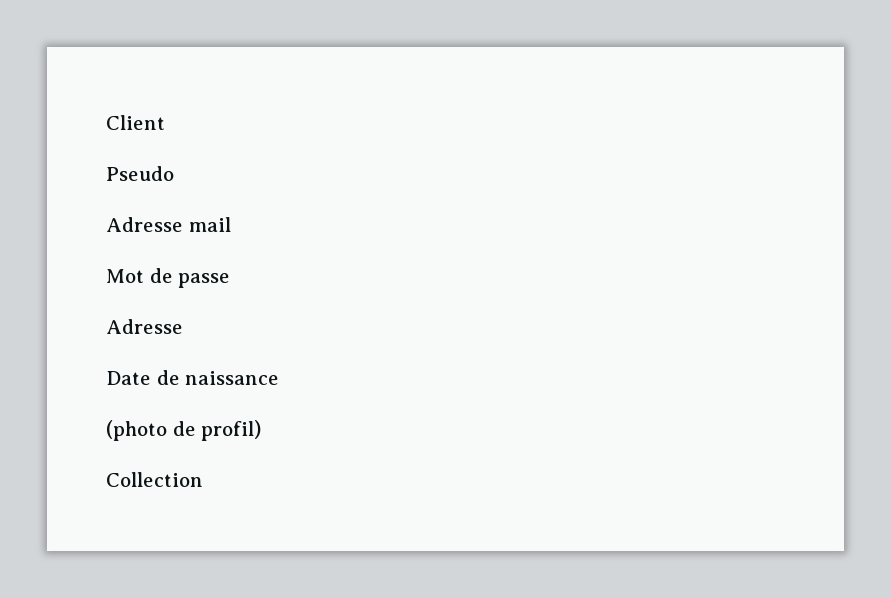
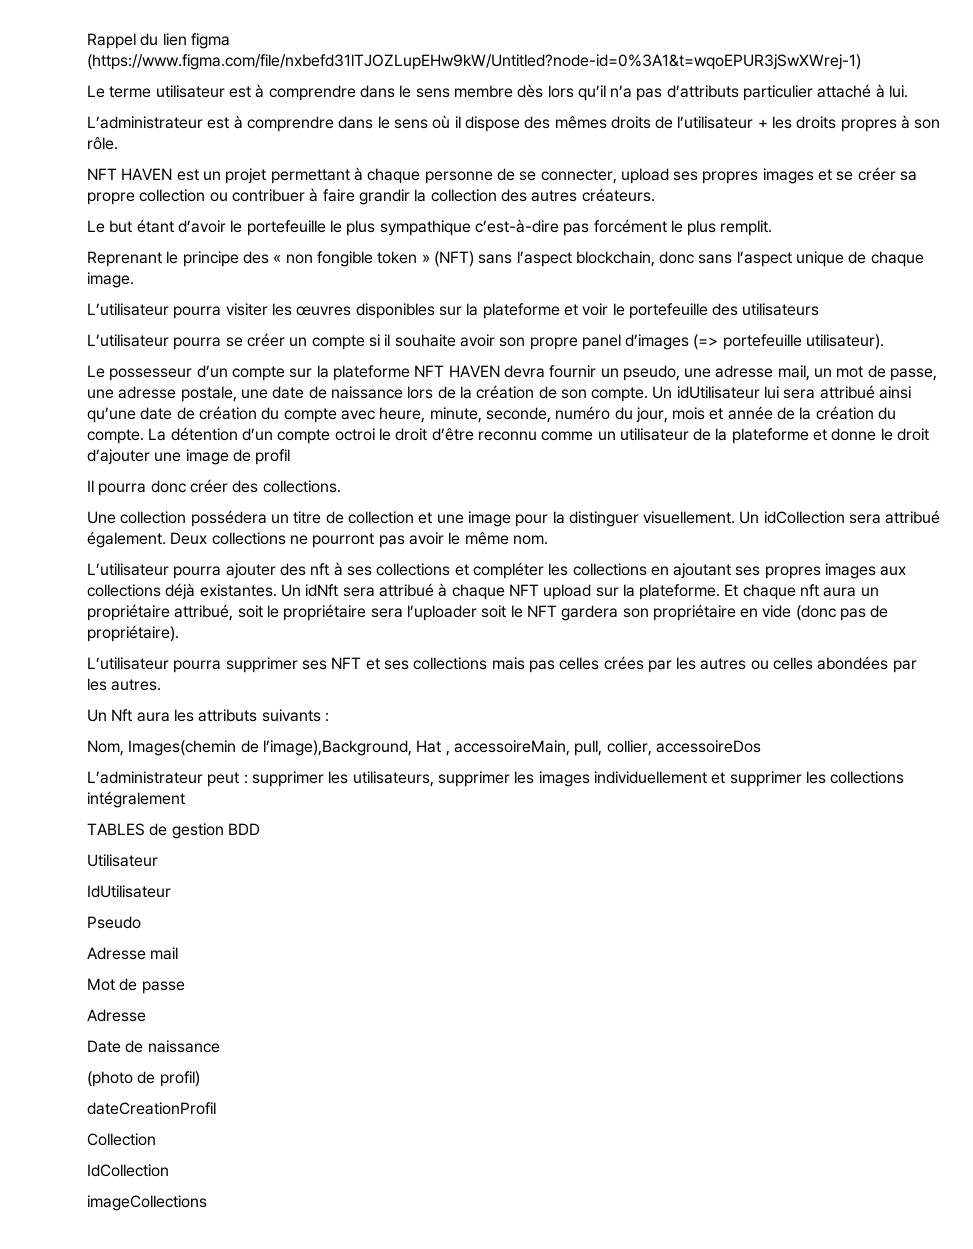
- Client
+ Rappel du lien figma (https://www.figma.com/file/nxbefd31lTJOZLupEHw9kW/Untitled?node-id=0%3A1&t=wqoEPUR3jSwXWrej-1)
+ Le terme utilisateur est à comprendre dans le sens membre dès lors qu’il n’a pas d’attributs particulier attaché à lui.
+ L’administrateur est à comprendre dans le sens où il dispose des mêmes droits de l’utilisateur + les droits propres à son rôle.
+ NFT HAVEN est un projet permettant à chaque personne de se connecter, upload ses propres images et se créer sa propre collection ou contribuer à faire grandir la collection des autres créateurs.
+ Le but étant d’avoir le portefeuille le plus sympathique c’est-à-dire pas forcément le plus remplit.
+ Reprenant le principe des « non fongible token » (NFT) sans l’aspect blockchain, donc sans l’aspect unique de chaque image.
+ L’utilisateur pourra visiter les œuvres disponibles sur la plateforme et voir le portefeuille des utilisateurs
+ L’utilisateur pourra se créer un compte si il souhaite avoir son propre panel d’images (=> portefeuille utilisateur).
+ Le possesseur d’un compte sur la plateforme NFT HAVEN devra fournir un pseudo, une adresse mail, un mot de passe, une adresse postale, une date de naissance lors de la création de son compte. Un idUtilisateur lui sera attribué ainsi qu’une date de création du compte avec heure, minute, seconde, numéro du jour, mois et année de la création du compte. La détention d’un compte octroi le droit d’être reconnu comme un utilisateur de la plateforme et donne le droit d’ajouter une image de profil
+ Il pourra donc créer des collections.
+ Une collection possédera un titre de collection et une image pour la distinguer visuellement. Un idCollection sera attribué également. Deux collections ne pourront pas avoir le même nom.
+ L’utilisateur pourra ajouter des nft à ses collections et compléter les collections en ajoutant ses propres images aux collections déjà existantes. Un idNft sera attribué à chaque NFT upload sur la plateforme. Et chaque nft aura un propriétaire attribué, soit le propriétaire sera l’uploader soit le NFT gardera son propriétaire en vide (donc pas de propriétaire).
+ L’utilisateur pourra supprimer ses NFT et ses collections mais pas celles crées par les autres ou celles abondées par les autres.
+ Un Nft aura les attributs suivants :
+ Nom, Images(chemin de l’image),Background, Hat , accessoireMain, pull, collier, accessoireDos
+ L’administrateur peut : supprimer les utilisateurs, supprimer les images individuellement et supprimer les collections intégralement
+ TABLES de gestion BDD
+ Utilisateur
+ IdUtilisateur
+ dateCreationProfil
+ IdCollection
+ imageCollections

